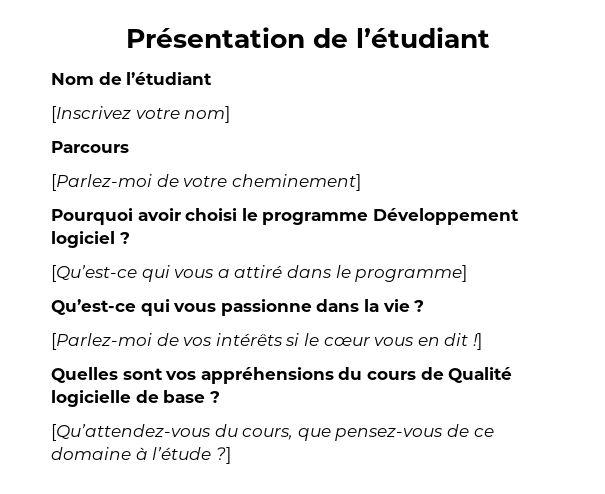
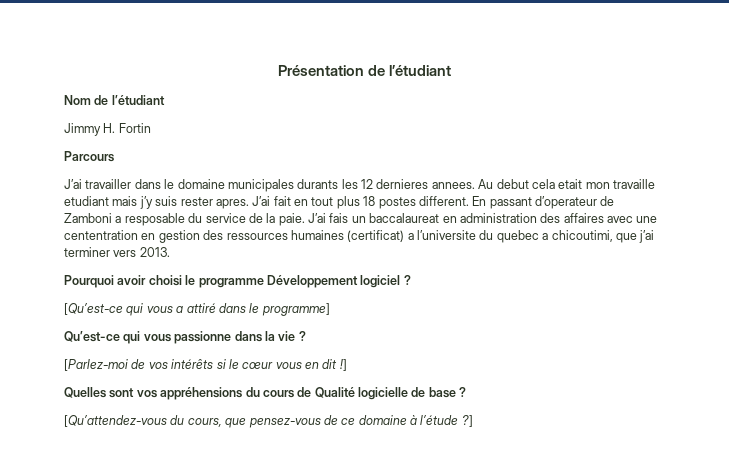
- [Inscrivez votre nom]
+ Jimmy H. Fortin
  Parcours
- [Parlez-moi de votre cheminement]
+ J’ai travailler dans le domaine municipales durants les 12 dernieres annees. Au debut cela etait mon travaille etudiant mais j’y suis rester apres. J’ai fait en tout plus 18 postes different. En passant d’operateur de Zamboni a resposable du service de la paie. J’ai fais un baccalaureat en administration des affaires avec une cententration en gestion des ressources humaines (certificat) a l’universite du quebec a chicoutimi, que j’ai terminer vers 2013.

